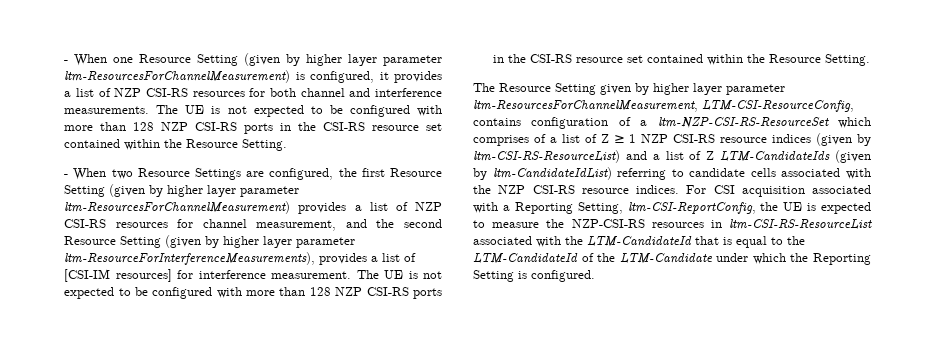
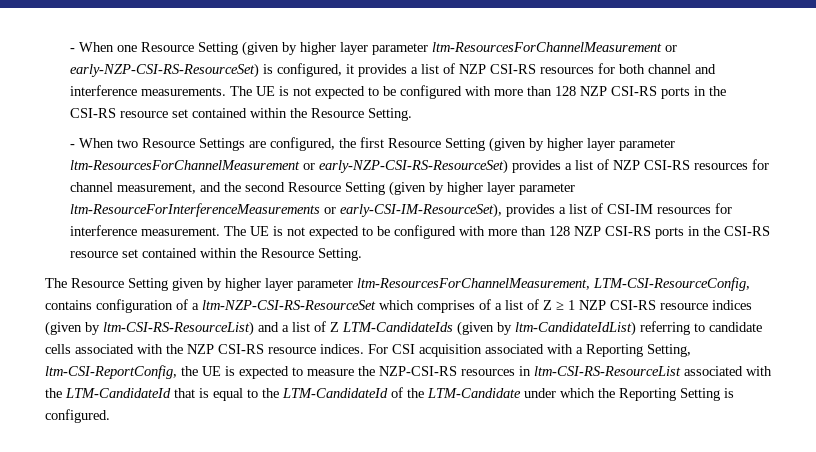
- - When one Resource Setting (given by higher layer parameter ltm-ResourcesForChannelMeasurement) is configured, it provides a list of NZP CSI-RS resources for both channel and interference measurements.
+ - When one Resource Setting (given by higher layer parameter ltm-ResourcesForChannelMeasurement or early-NZP-CSI-RS-ResourceSet) is configured, it provides a list of NZP CSI-RS resources for both channel and interference measurements.
- - When two Resource Settings are configured, the first Resource Setting (given by higher layer parameter ltm-ResourcesForChannelMeasurement) provides a list of NZP CSI-RS resources for channel measurement, and the second Resource Setting (given by higher layer parameter ltm-ResourceForInterferenceMeasurements), provides a list of [CSI-IM resources] for interference measurement.
+ - When two Resource Settings are configured, the first Resource Setting (given by higher layer parameter ltm-ResourcesForChannelMeasurement or early-NZP-CSI-RS-ResourceSet) provides a list of NZP CSI-RS resources for channel measurement, and the second Resource Setting (given by higher layer parameter ltm-ResourceForInterferenceMeasurements or early-CSI-IM-ResourceSet), provides a list of CSI-IM resources for interference measurement.

